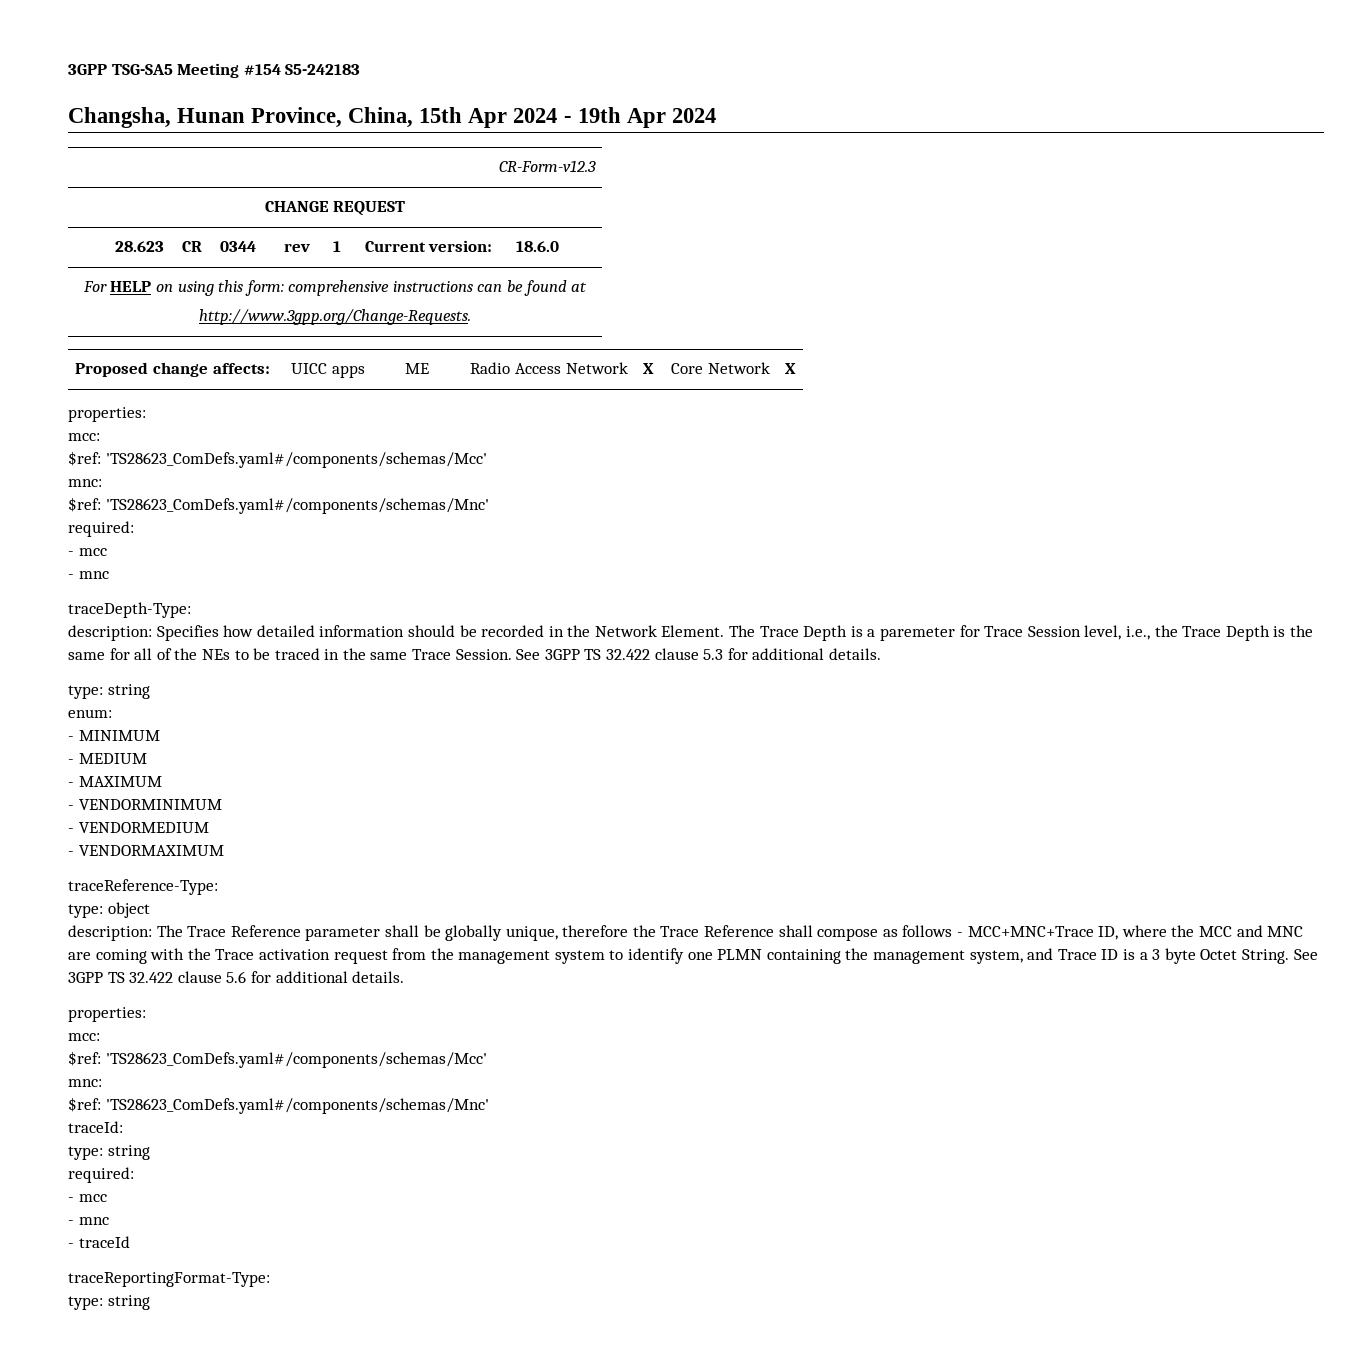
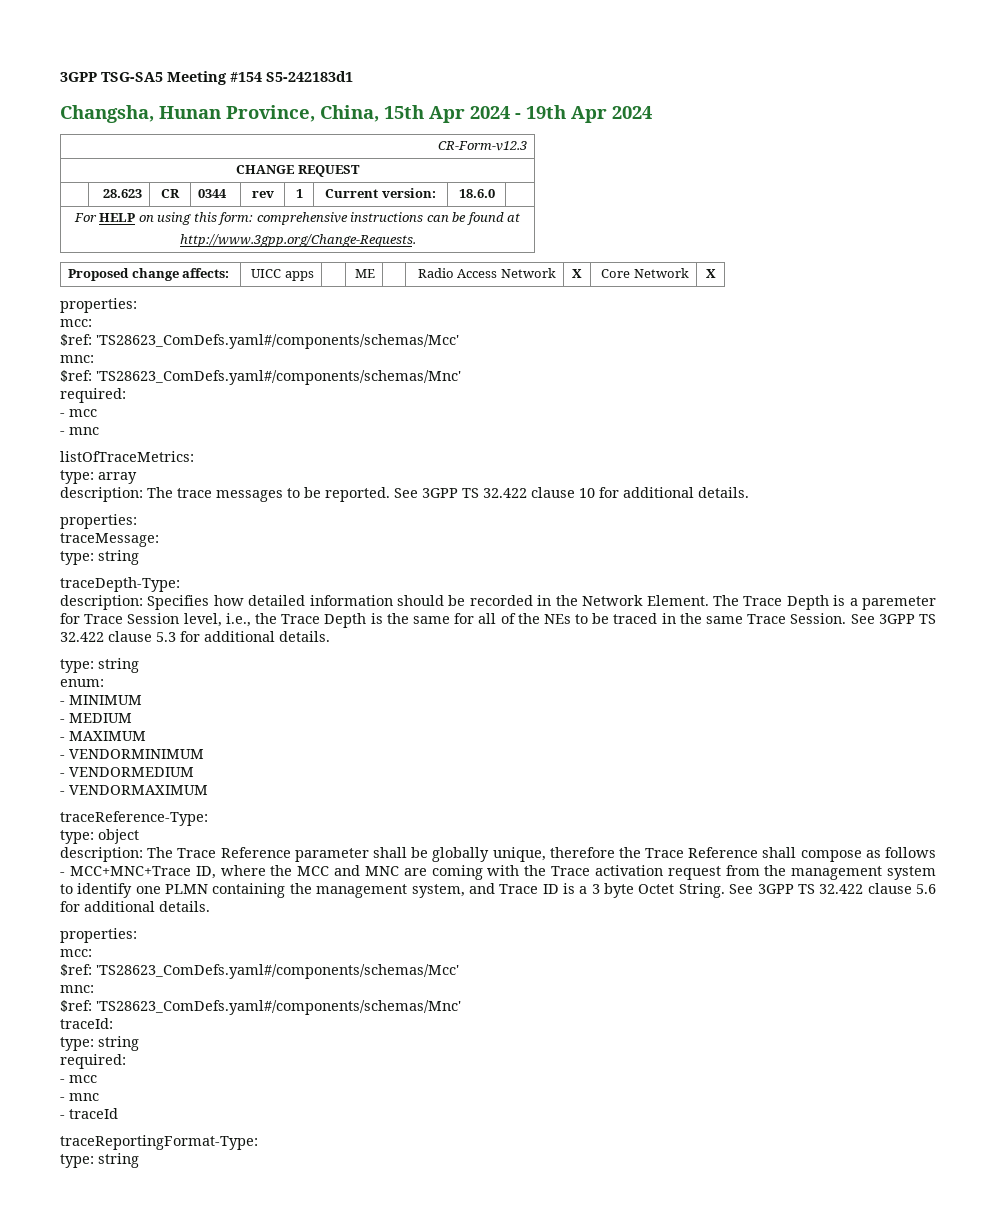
- 3GPP TSG-SA5 Meeting #154 S5-242183
+ 3GPP TSG-SA5 Meeting #154 S5-242183d1
+ listOfTraceMetrics:
+ type: array
+ description: The trace messages to be reported. See 3GPP TS 32.422 clause 10 for additional details.
+ properties:
+ traceMessage:
+ type: string

